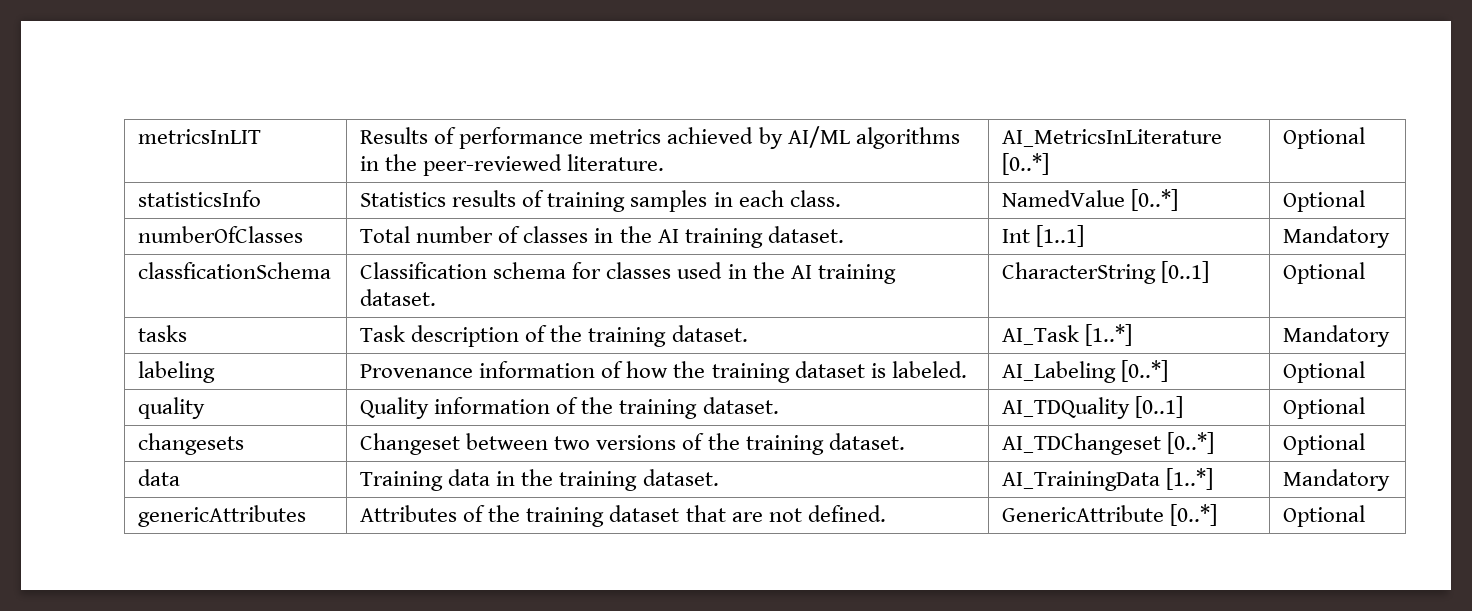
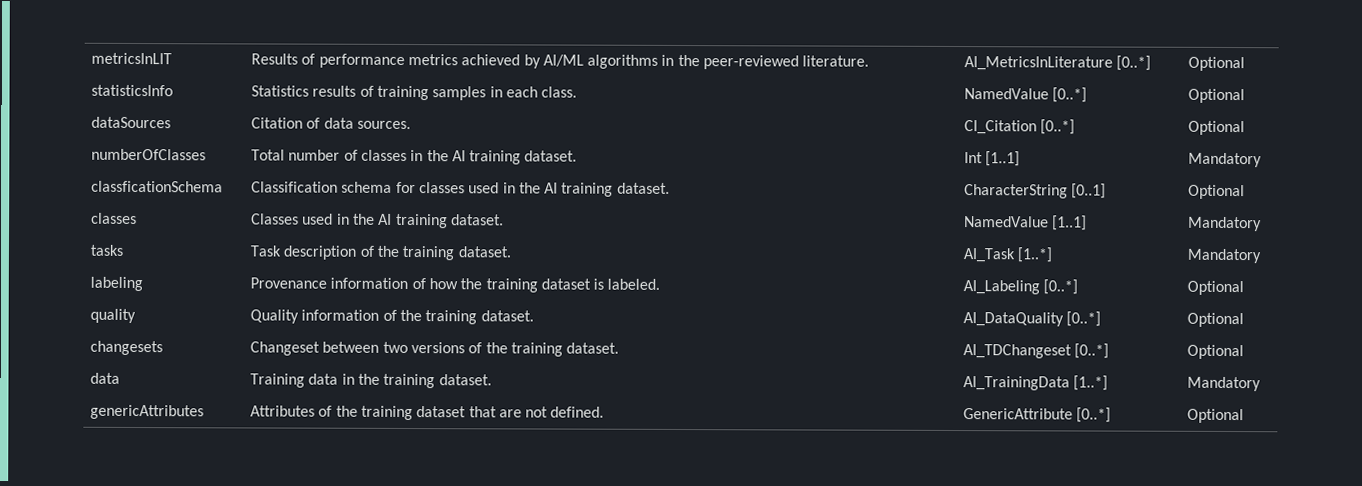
+ dataSources | Citation of data sources. | CI_Citation [0..*] | Optional
+ classes | Classes used in the AI training dataset. | NamedValue [1..1] | Mandatory
- quality | Quality information of the training dataset. | AI_TDQuality [0..1] | Optional
+ quality | Quality information of the training dataset. | AI_DataQuality [0..*] | Optional

